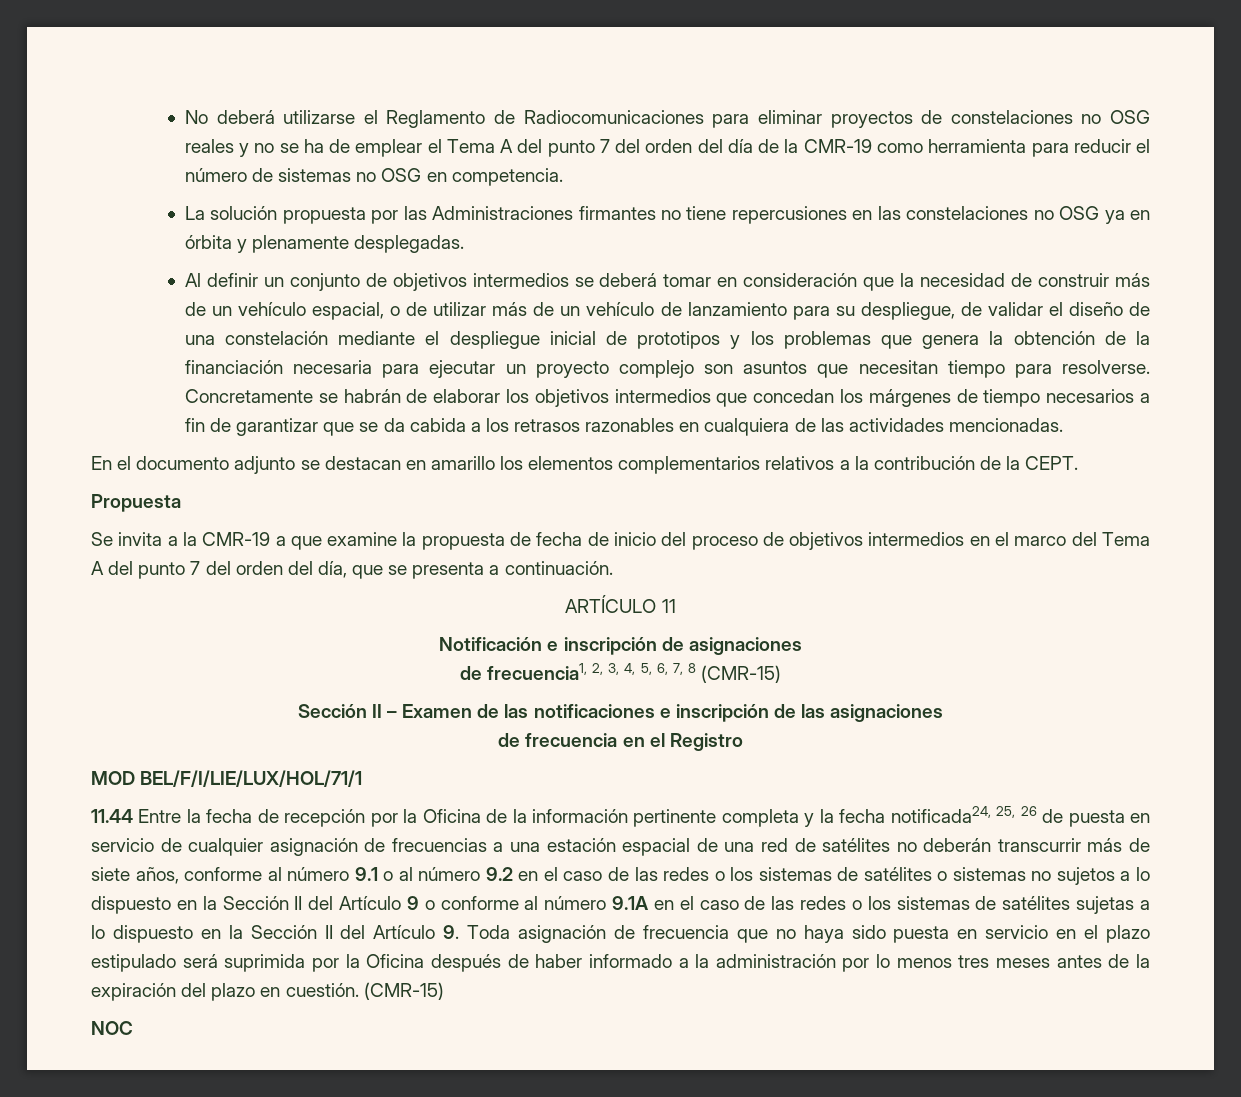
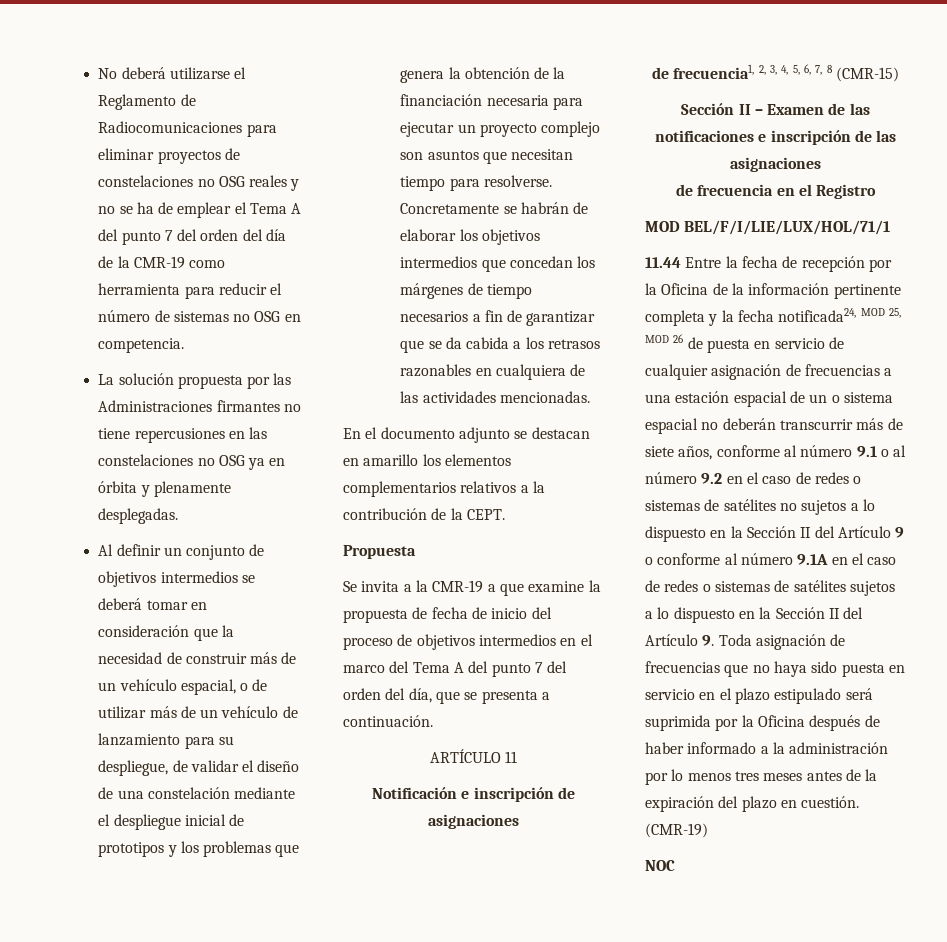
- 11.44 Entre la fecha de recepción por la Oficina de la información pertinente completa y la fecha notificada24, 25, 26 de puesta en servicio de cualquier asignación de frecuencias a una estación espacial de una red de satélites no deberán transcurrir más de siete años, conforme al número 9.1 o al número 9.2 en el caso de las redes o los sistemas de satélites o sistemas no sujetos a lo dispuesto en la Sección II del Artículo 9 o conforme al número 9.1A en el caso de las redes o los sistemas de satélites sujetas a lo dispuesto en la Sección II del Artículo 9. Toda asignación de frecuencia que no haya sido puesta en servicio en el plazo estipulado será suprimida por la Oficina después de haber informado a la administración por lo menos tres meses antes de la expiración del plazo en cuestión. (CMR-15)
+ 11.44 Entre la fecha de recepción por la Oficina de la información pertinente completa y la fecha notificada24, MOD 25, MOD 26 de puesta en servicio de cualquier asignación de frecuencias a una estación espacial de un o sistema espacial no deberán transcurrir más de siete años, conforme al número 9.1 o al número 9.2 en el caso de redes o sistemas de satélites no sujetos a lo dispuesto en la Sección II del Artículo 9 o conforme al número 9.1A en el caso de redes o sistemas de satélites sujetos a lo dispuesto en la Sección II del Artículo 9. Toda asignación de frecuencias que no haya sido puesta en servicio en el plazo estipulado será suprimida por la Oficina después de haber informado a la administración por lo menos tres meses antes de la expiración del plazo en cuestión. (CMR-19)

